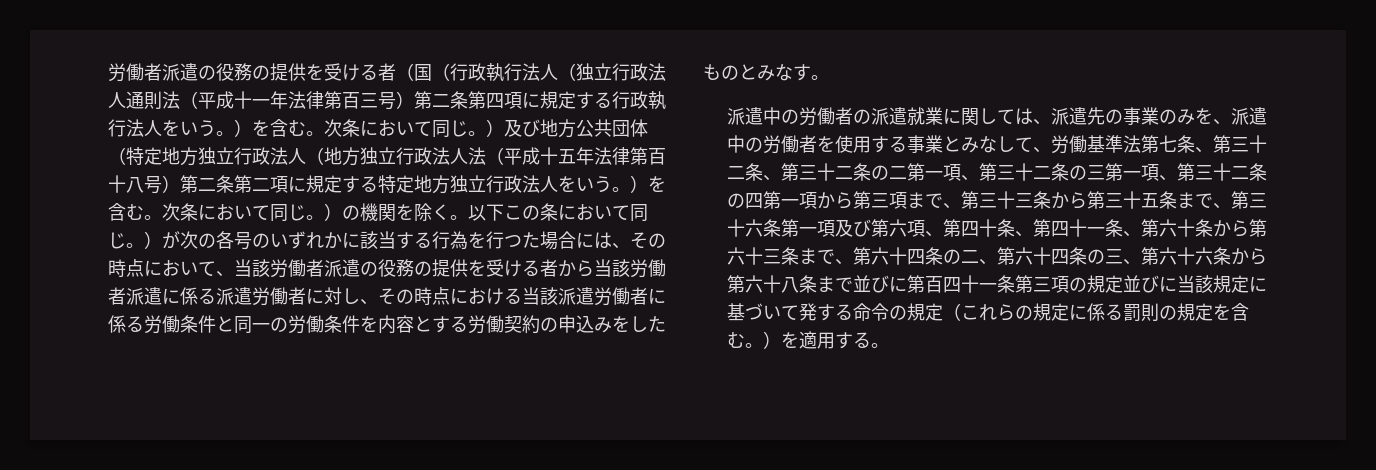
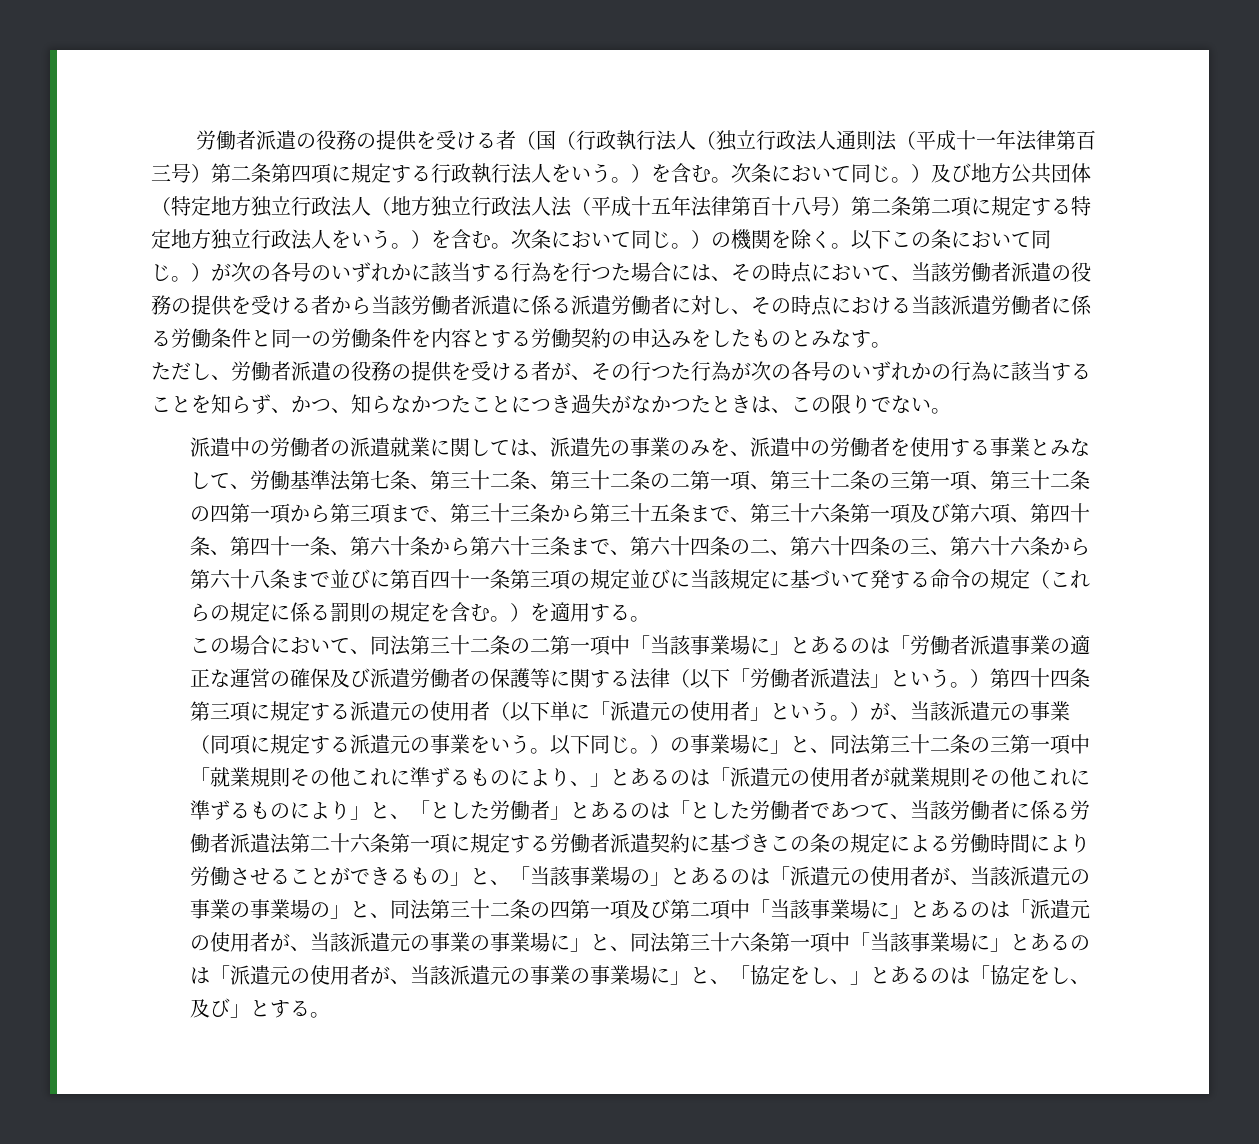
+ ただし、労働者派遣の役務の提供を受ける者が、その行つた行為が次の各号のいずれかの行為に該当することを知らず、かつ、知らなかつたことにつき過失がなかつたときは、この限りでない。
+ この場合において、同法第三十二条の二第一項中「当該事業場に」とあるのは「労働者派遣事業の適正な運営の確保及び派遣労働者の保護等に関する法律（以下「労働者派遣法」という。）第四十四条第三項に規定する派遣元の使用者（以下単に「派遣元の使用者」という。）が、当該派遣元の事業（同項に規定する派遣元の事業をいう。以下同じ。）の事業場に」と、同法第三十二条の三第一項中「就業規則その他これに準ずるものにより、」とあるのは「派遣元の使用者が就業規則その他これに準ずるものにより」と、「とした労働者」とあるのは「とした労働者であつて、当該労働者に係る労働者派遣法第二十六条第一項に規定する労働者派遣契約に基づきこの条の規定による労働時間により労働させることができるもの」と、「当該事業場の」とあるのは「派遣元の使用者が、当該派遣元の事業の事業場の」と、同法第三十二条の四第一項及び第二項中「当該事業場に」とあるのは「派遣元の使用者が、当該派遣元の事業の事業場に」と、同法第三十六条第一項中「当該事業場に」とあるのは「派遣元の使用者が、当該派遣元の事業の事業場に」と、「協定をし、」とあるのは「協定をし、及び」とする。

